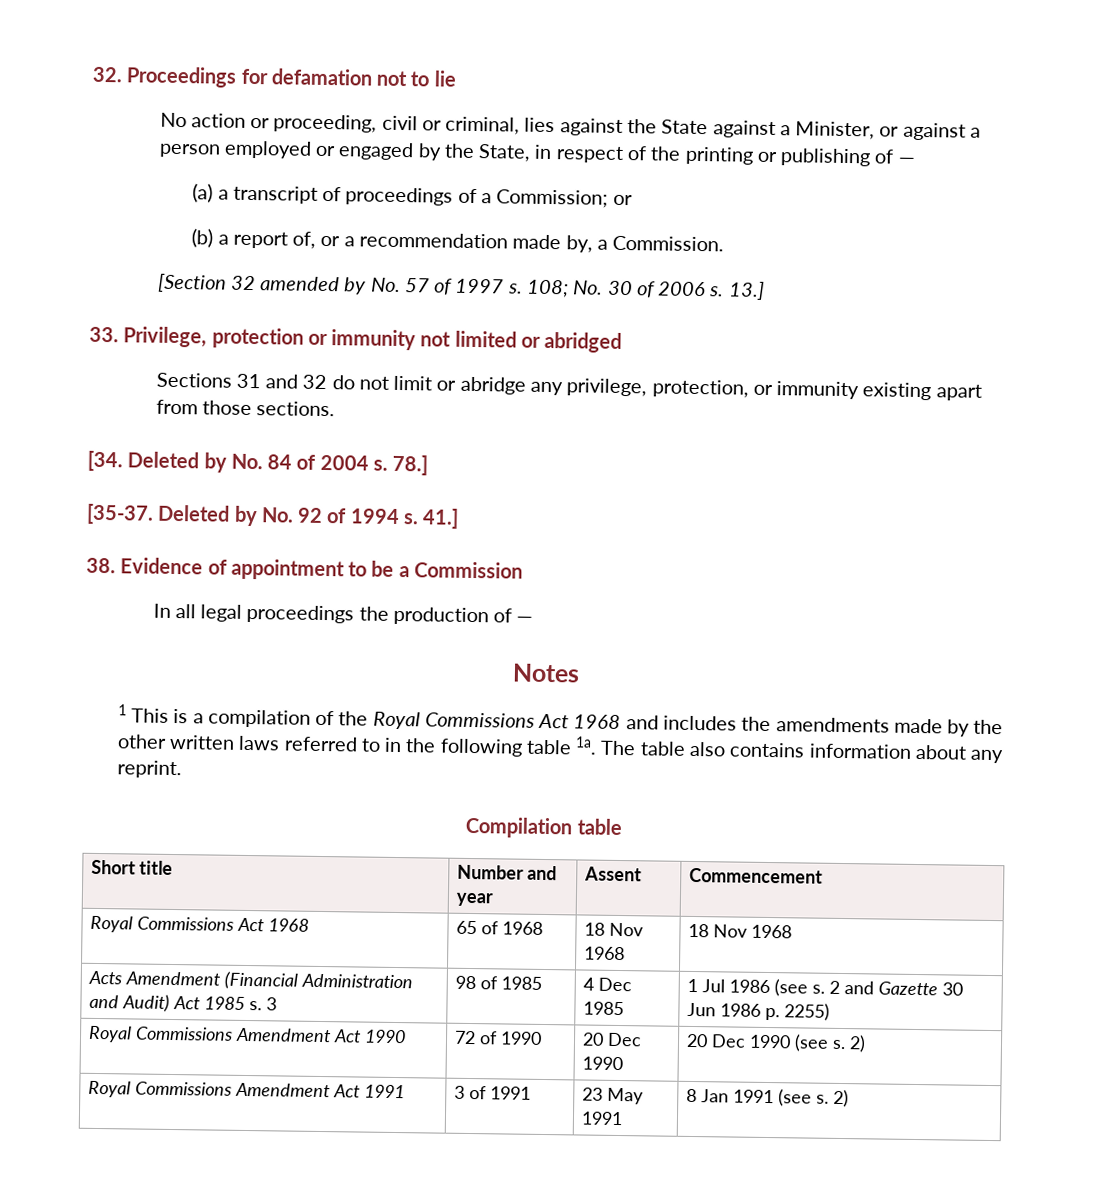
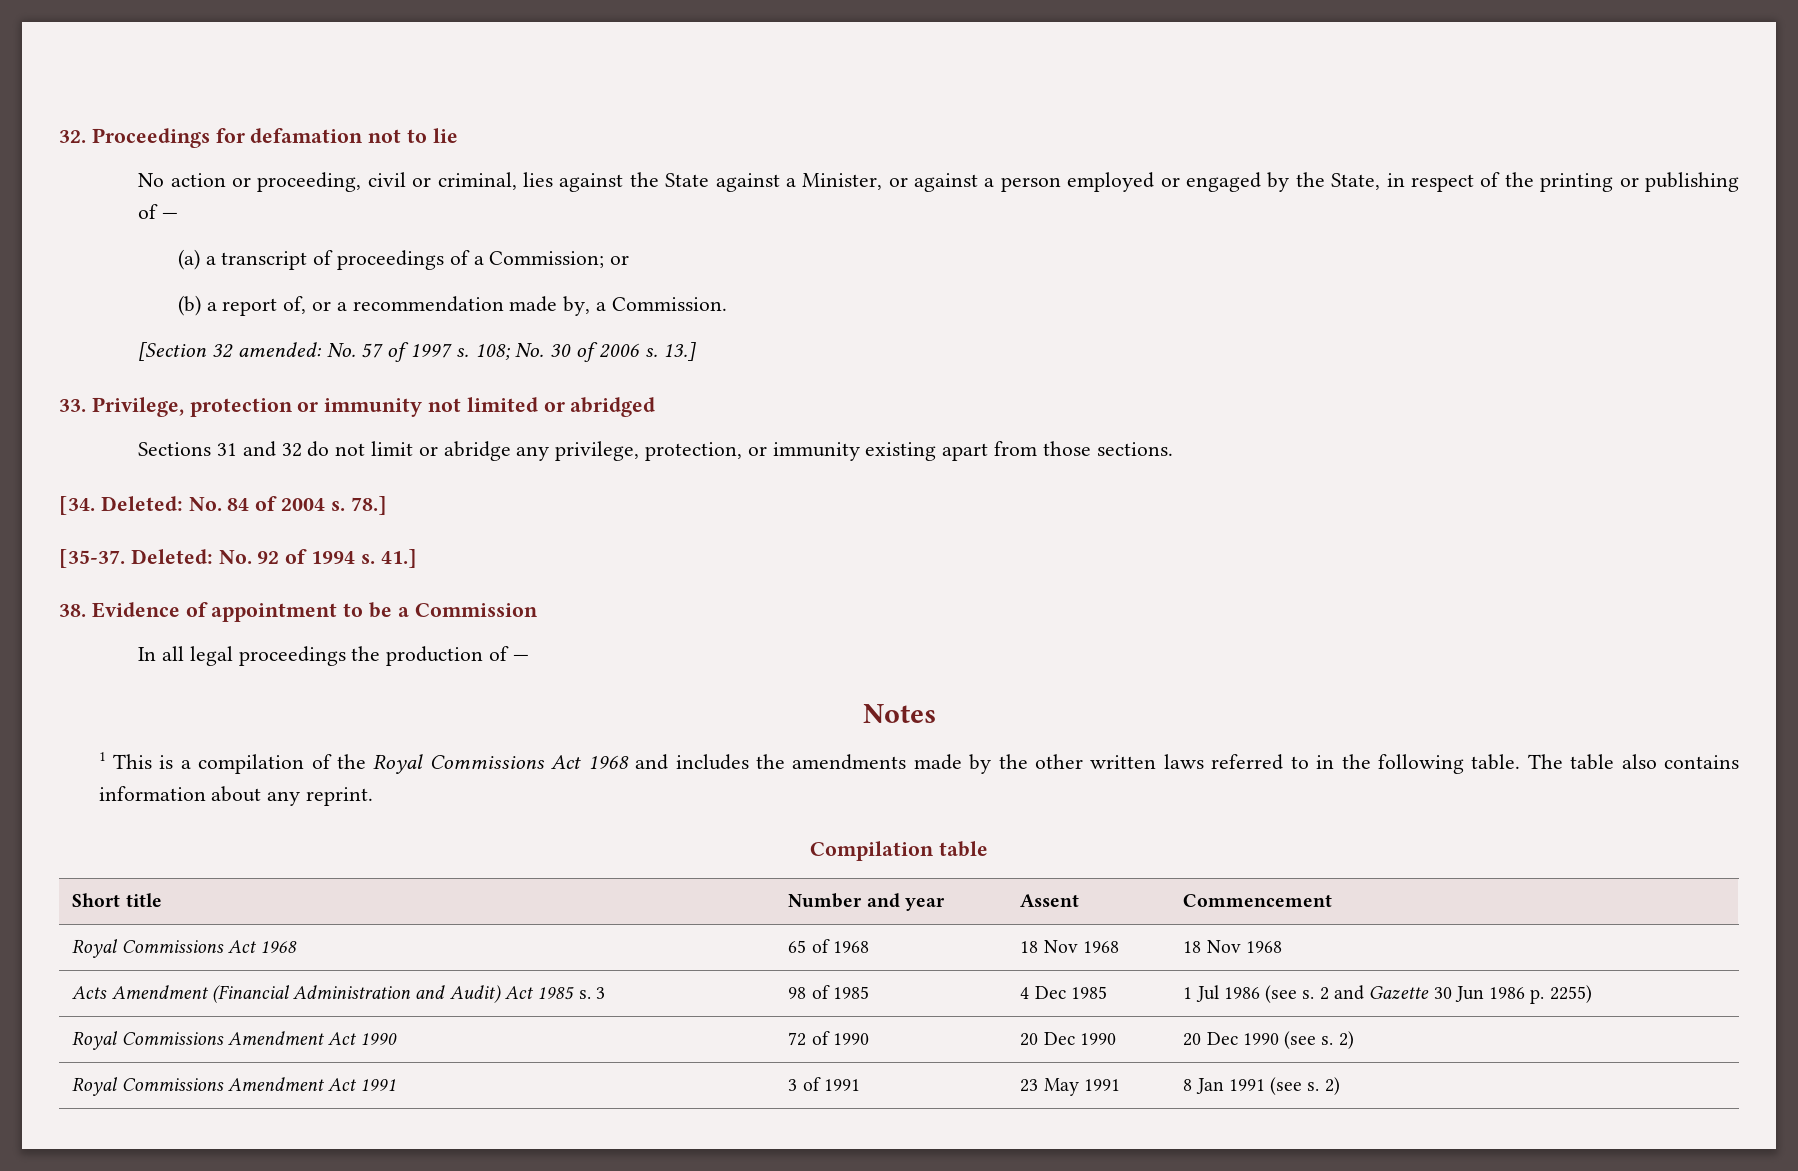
- [Section 32 amended by No. 57 of 1997 s.
+ [Section 32 amended: No. 57 of 1997 s.
- [34. Deleted by No. 84 of 2004 s.
+ [34. Deleted: No. 84 of 2004 s.
- Deleted by No. 92 of 1994 s.
+ Deleted: No. 92 of 1994 s.
- 1 This is a compilation of the Royal Commissions Act 1968 and includes the amendments made by the other written laws referred to in the following table 1a.
+ 1 This is a compilation of the Royal Commissions Act 1968 and includes the amendments made by the other written laws referred to in the following table.

